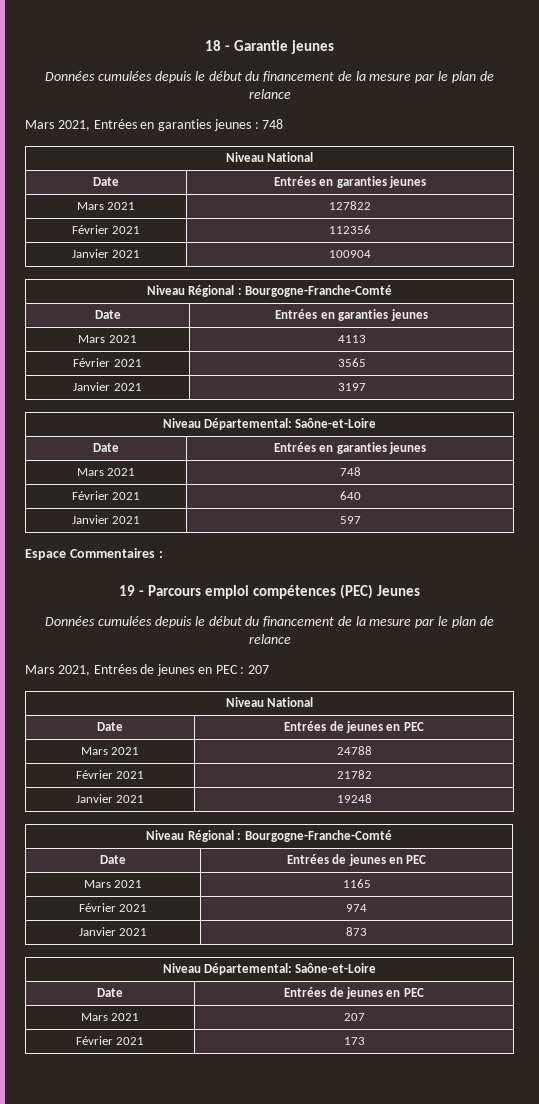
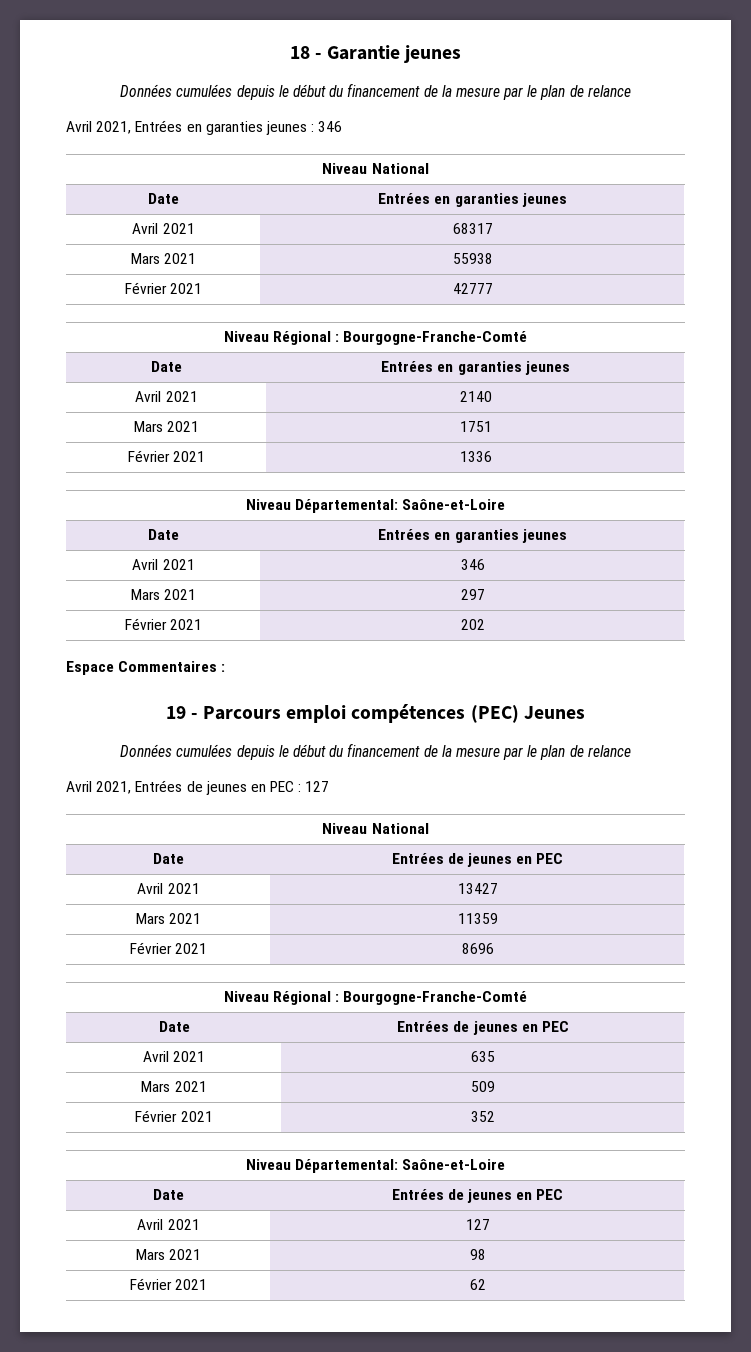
- Mars 2021, Entrées en garanties jeunes : 748
+ Avril 2021, Entrées en garanties jeunes : 346
- Mars 2021 | 127822
- Février 2021 | 112356
- Janvier 2021 | 100904
+ Avril 2021 | 68317
+ Mars 2021 | 55938
+ Février 2021 | 42777
- Mars 2021 | 4113
- Février 2021 | 3565
- Janvier 2021 | 3197
+ Avril 2021 | 2140
+ Mars 2021 | 1751
+ Février 2021 | 1336
- Mars 2021 | 748
- Février 2021 | 640
- Janvier 2021 | 597
+ Avril 2021 | 346
+ Mars 2021 | 297
+ Février 2021 | 202
- Mars 2021, Entrées de jeunes en PEC : 207
+ Avril 2021, Entrées de jeunes en PEC : 127
- Mars 2021 | 24788
- Février 2021 | 21782
- Janvier 2021 | 19248
+ Avril 2021 | 13427
+ Mars 2021 | 11359
+ Février 2021 | 8696
- Mars 2021 | 1165
- Février 2021 | 974
- Janvier 2021 | 873
+ Avril 2021 | 635
+ Mars 2021 | 509
+ Février 2021 | 352
- Mars 2021 | 207
- Février 2021 | 173
+ Avril 2021 | 127
+ Mars 2021 | 98
+ Février 2021 | 62

